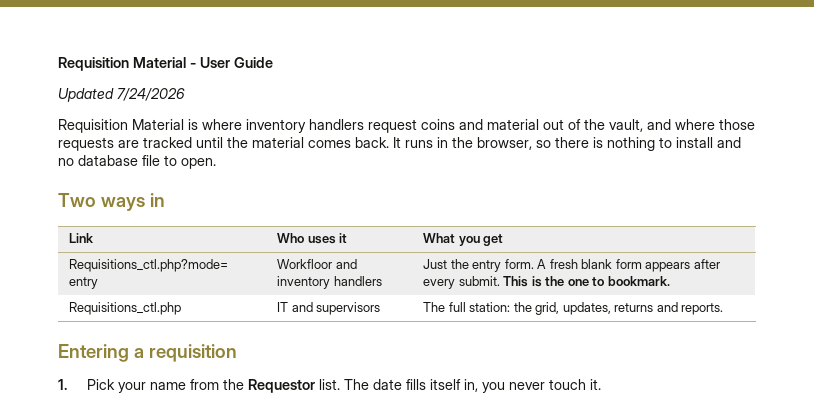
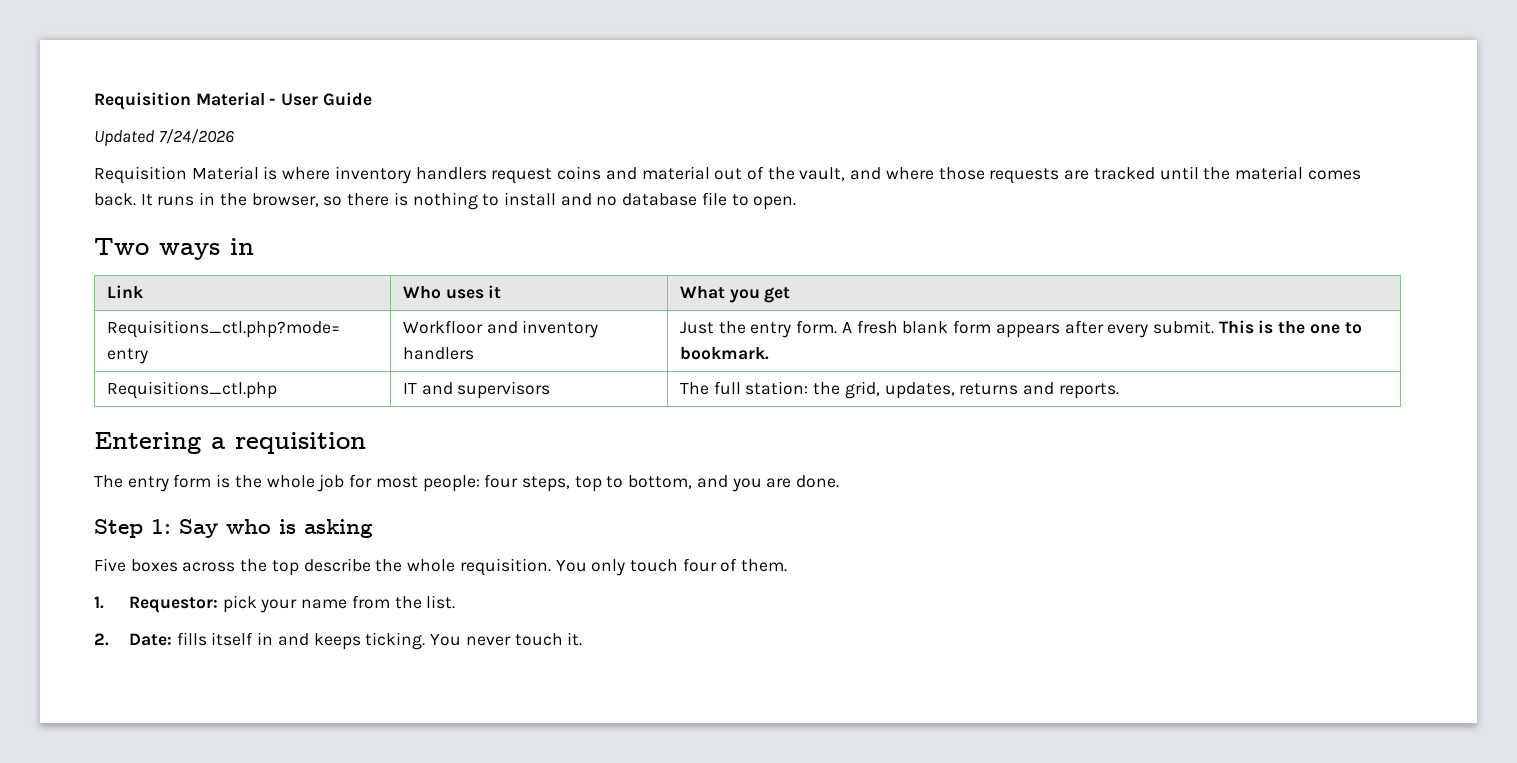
+ The entry form is the whole job for most people: four steps, top to bottom, and you are done.
+ Step 1: Say who is asking
+ Five boxes across the top describe the whole requisition. You only touch four of them.
- 1. Pick your name from the Requestor list. The date fills itself in, you never touch it.
+ 1. Requestor: pick your name from the list.
+ 2. Date: fills itself in and keeps ticking. You never touch it.

